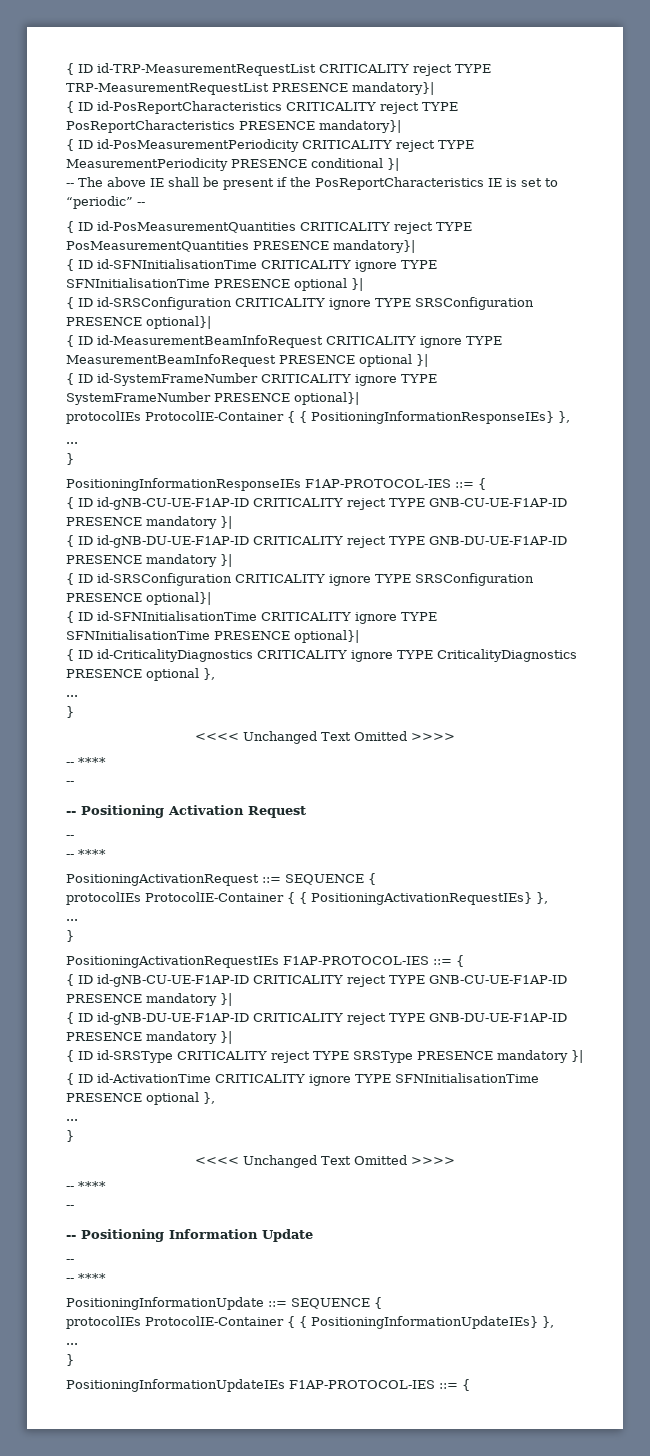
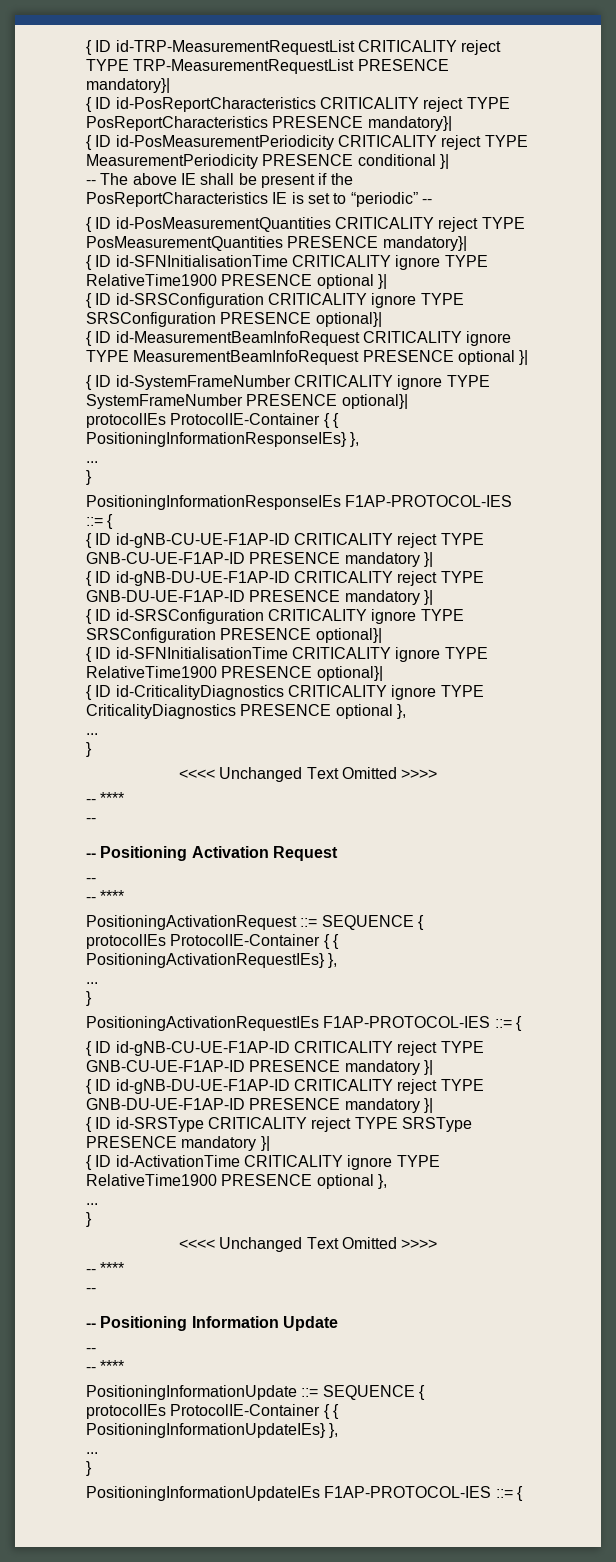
- { ID id-SFNInitialisationTime CRITICALITY ignore TYPE SFNInitialisationTime PRESENCE optional }|
+ { ID id-SFNInitialisationTime CRITICALITY ignore TYPE RelativeTime1900 PRESENCE optional }|
- { ID id-SFNInitialisationTime CRITICALITY ignore TYPE SFNInitialisationTime PRESENCE optional}|
+ { ID id-SFNInitialisationTime CRITICALITY ignore TYPE RelativeTime1900 PRESENCE optional}|
- { ID id-ActivationTime CRITICALITY ignore TYPE SFNInitialisationTime PRESENCE optional },
+ { ID id-ActivationTime CRITICALITY ignore TYPE RelativeTime1900 PRESENCE optional },

